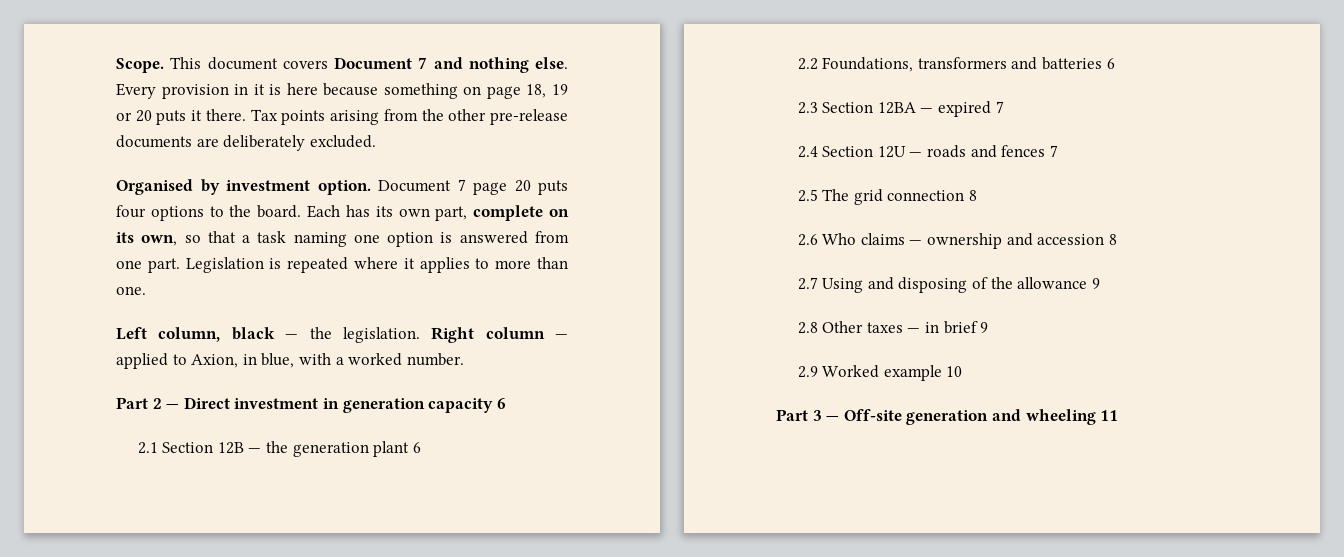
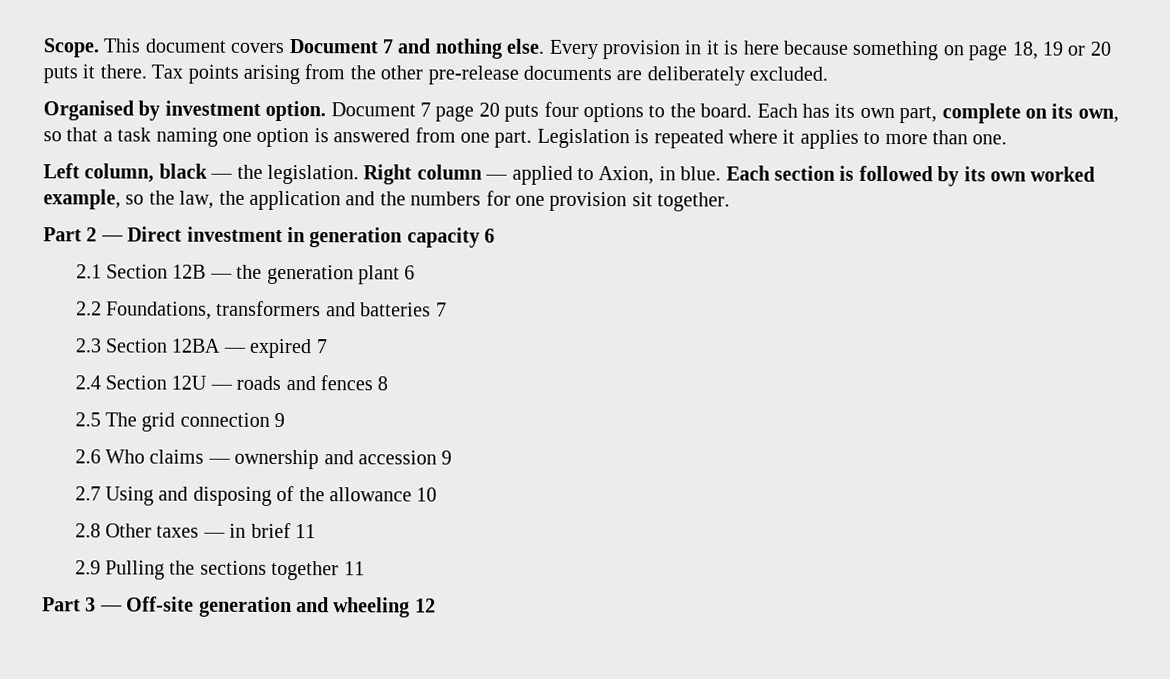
- Right column — applied to Axion, in blue, with a worked number.
+ Right column — applied to Axion, in blue. Each section is followed by its own worked example, so the law, the application and the numbers for one provision sit together.
- 2.2 Foundations, transformers and batteries 6
+ 2.2 Foundations, transformers and batteries 7
- 2.4 Section 12U — roads and fences 7
+ 2.4 Section 12U — roads and fences 8
- 2.5 The grid connection 8
+ 2.5 The grid connection 9
- 2.6 Who claims — ownership and accession 8
+ 2.6 Who claims — ownership and accession 9
- 2.7 Using and disposing of the allowance 9
+ 2.7 Using and disposing of the allowance 10
- 2.8 Other taxes — in brief 9
+ 2.8 Other taxes — in brief 11
- 2.9 Worked example 10
+ 2.9 Pulling the sections together 11
- Part 3 — Off-site generation and wheeling 11
+ Part 3 — Off-site generation and wheeling 12

